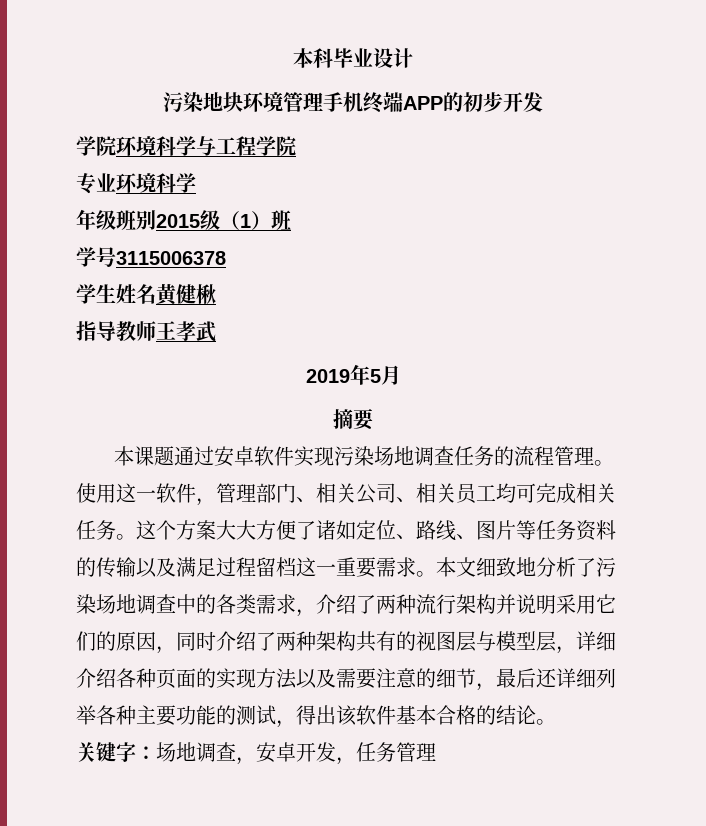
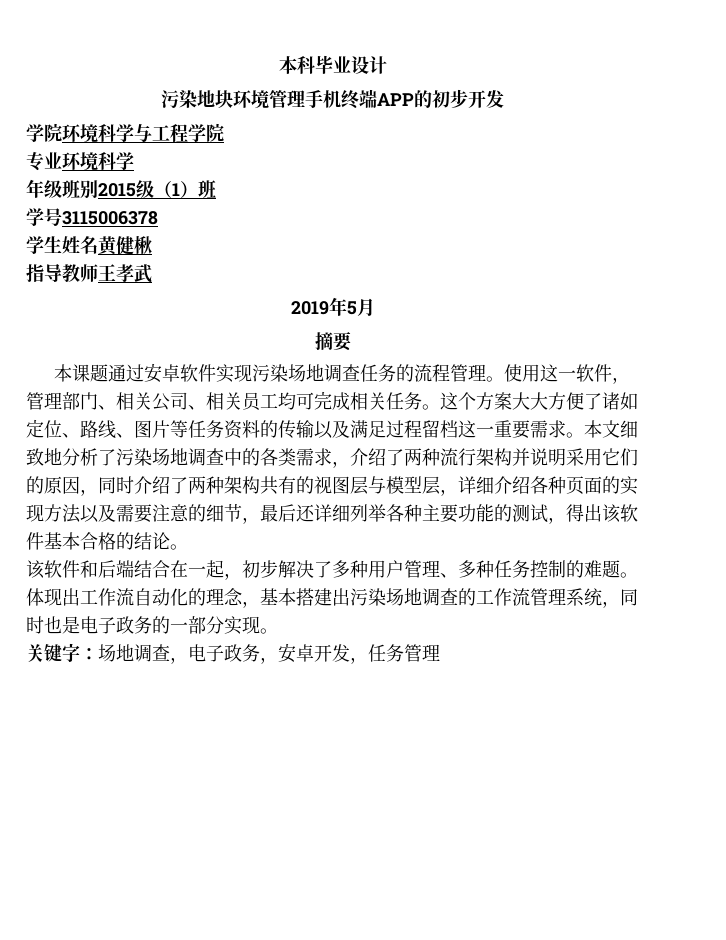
+ 该软件和后端结合在一起，初步解决了多种用户管理、多种任务控制的难题。体现出工作流自动化的理念，基本搭建出污染场地调查的工作流管理系统，同时也是电子政务的一部分实现。
- 关键字：场地调查，安卓开发，任务管理
+ 关键字：场地调查，电子政务，安卓开发，任务管理

